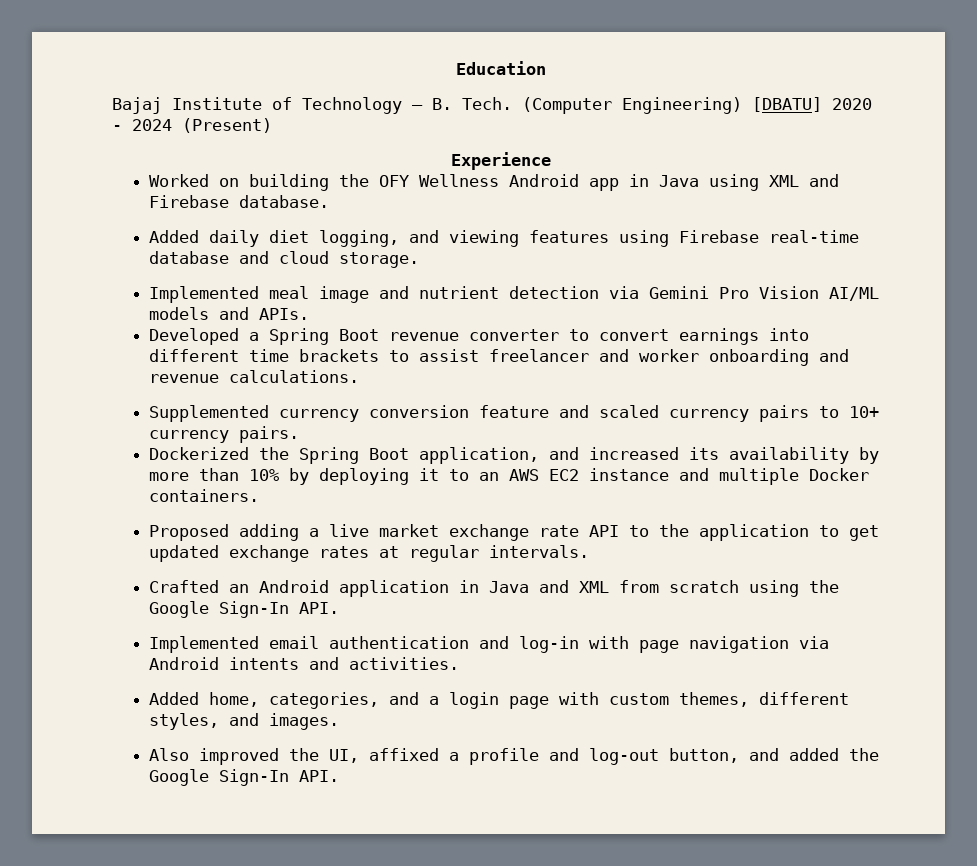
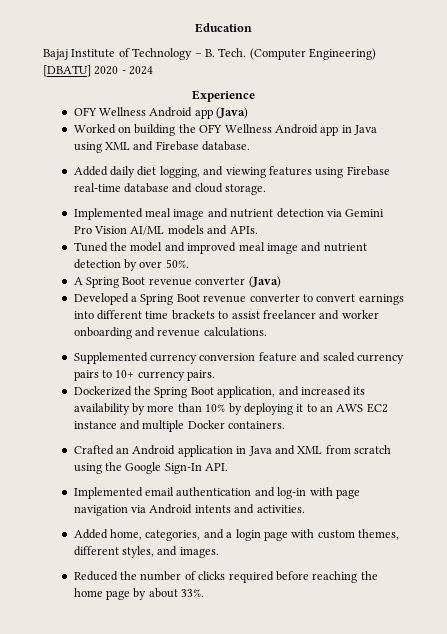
- (Computer Engineering) [DBATU] 2020 - 2024 (Present)
+ (Computer Engineering) [DBATU] 2020 - 2024
+ OFY Wellness Android app (Java)
+ Tuned the model and improved meal image and nutrient detection by over 50%.
+ A Spring Boot revenue converter (Java)
- Proposed adding a live market exchange rate API to the application to get updated exchange rates at regular intervals.
- Also improved the UI, affixed a profile and log-out button, and added the Google Sign-In API.
+ Reduced the number of clicks required before reaching the home page by about 33%.

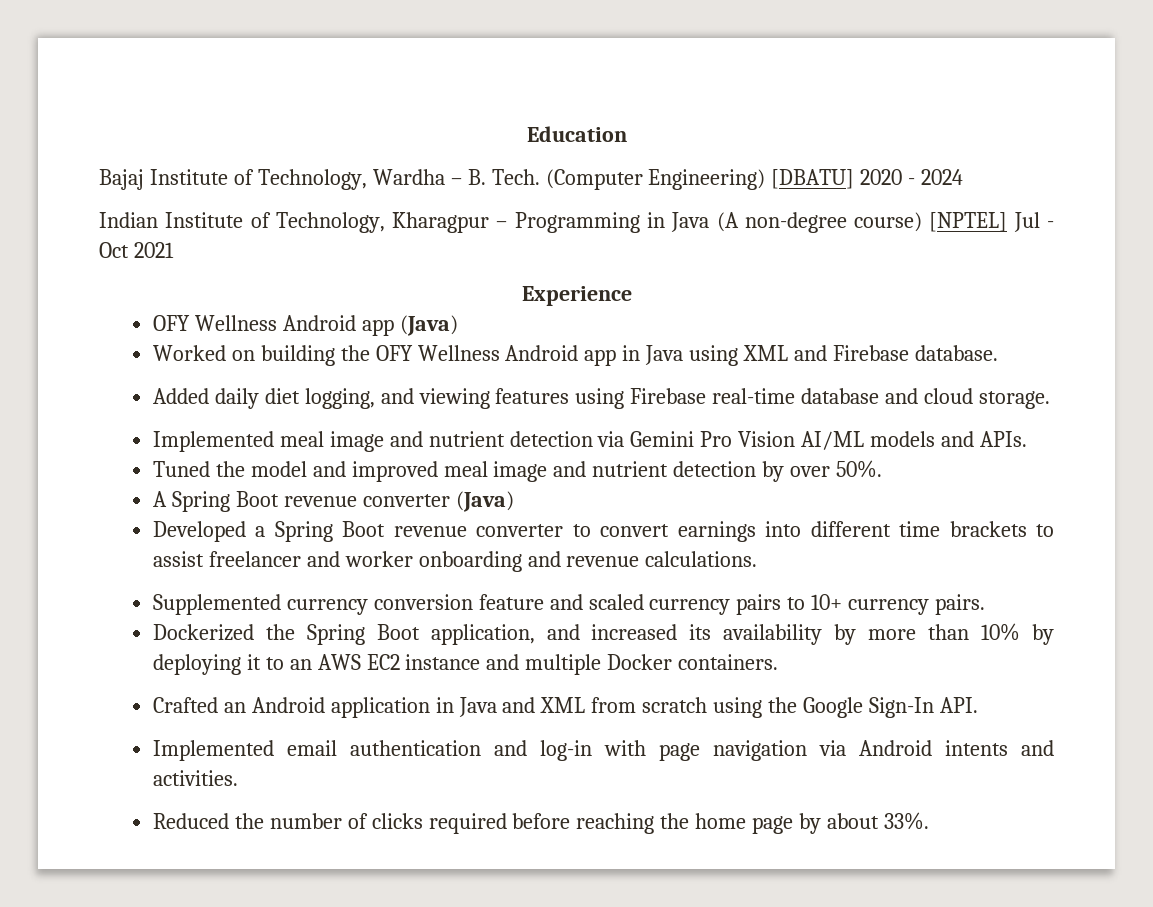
- Bajaj Institute of Technology – B. Tech.
+ Bajaj Institute of Technology, Wardha – B. Tech.
+ Indian Institute of Technology, Kharagpur – Programming in Java (A non-degree course) [NPTEL] Jul - Oct 2021
- Added home, categories, and a login page with custom themes, different styles, and images.

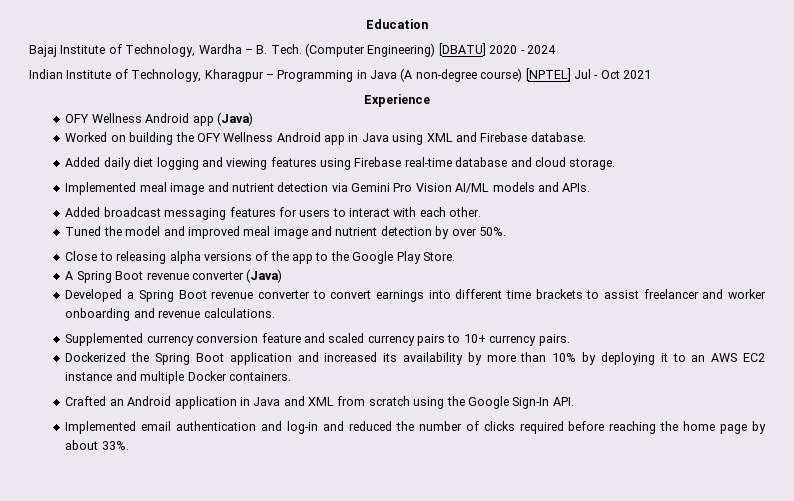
- Added daily diet logging, and viewing features using Firebase real-time database and cloud storage.
+ Added daily diet logging and viewing features using Firebase real-time database and cloud storage.
+ Added broadcast messaging features for users to interact with each other.
+ Close to releasing alpha versions of the app to the Google Play Store.
- Dockerized the Spring Boot application, and increased its availability by more than 10% by deploying it to an AWS EC2 instance and multiple Docker containers.
+ Dockerized the Spring Boot application and increased its availability by more than 10% by deploying it to an AWS EC2 instance and multiple Docker containers.
- Implemented email authentication and log-in with page navigation via Android intents and activities.
- Reduced the number of clicks required before reaching the home page by about 33%.
+ Implemented email authentication and log-in and reduced the number of clicks required before reaching the home page by about 33%.

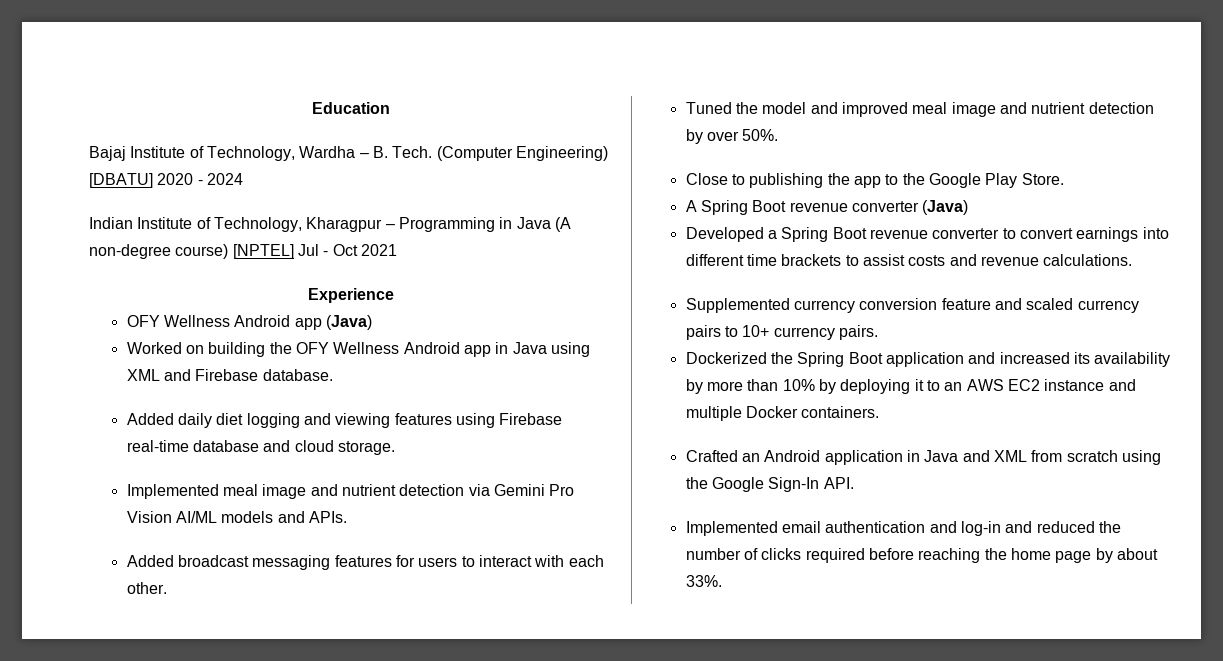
- Close to releasing alpha versions of the app to the Google Play Store.
+ Close to publishing the app to the Google Play Store.
- Developed a Spring Boot revenue converter to convert earnings into different time brackets to assist freelancer and worker onboarding and revenue calculations.
+ Developed a Spring Boot revenue converter to convert earnings into different time brackets to assist costs and revenue calculations.

